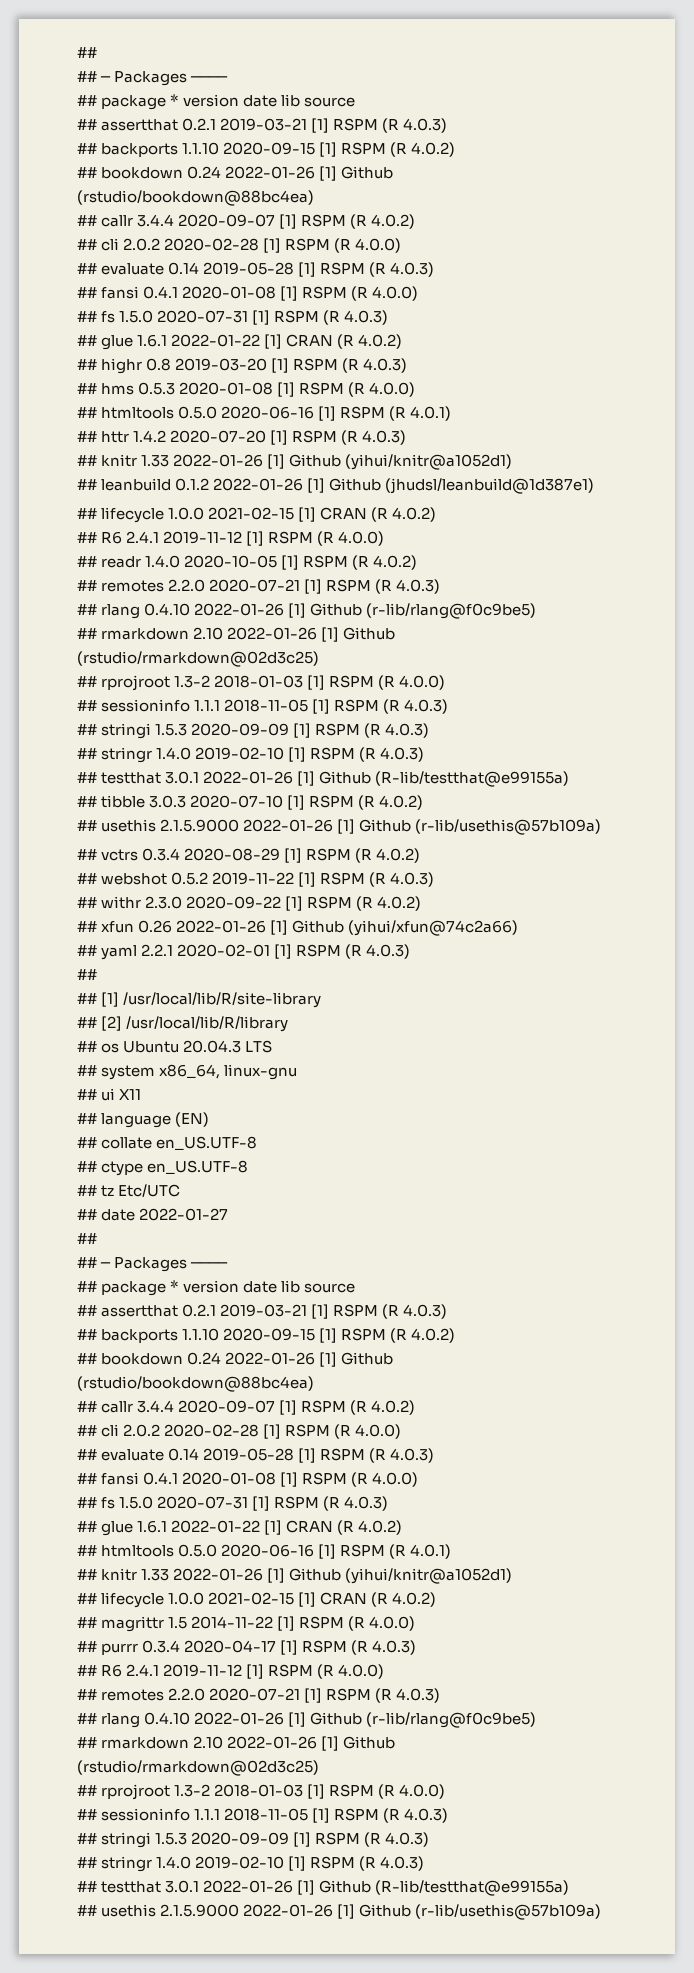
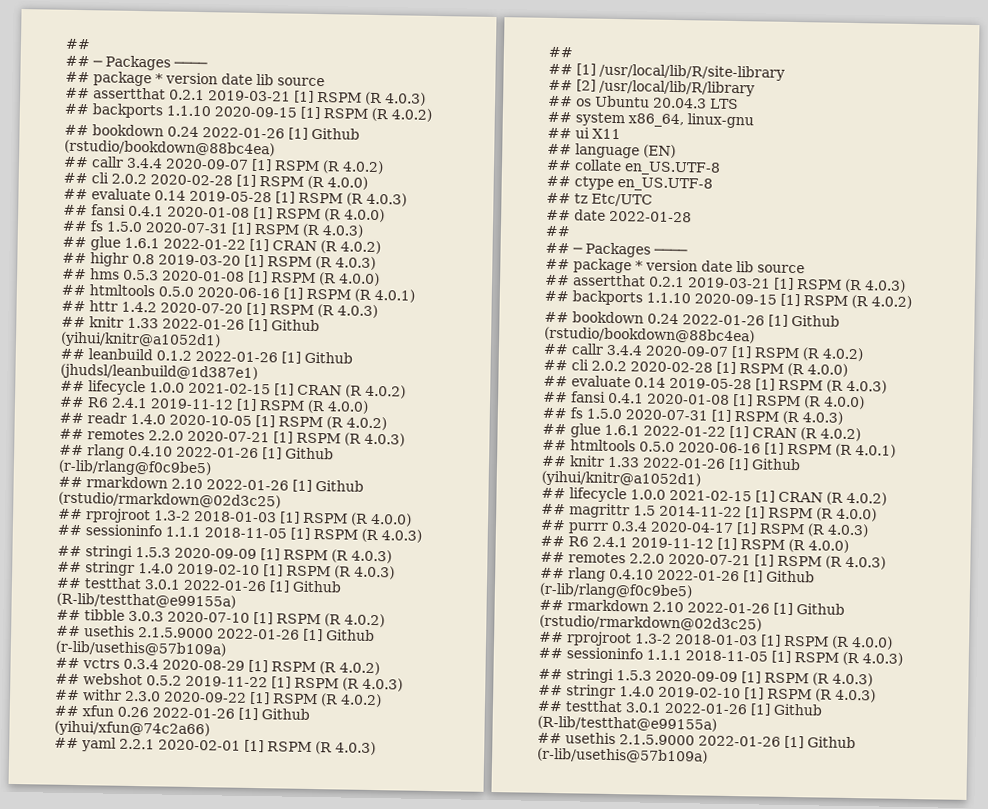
- ## date 2022-01-27
+ ## date 2022-01-28

